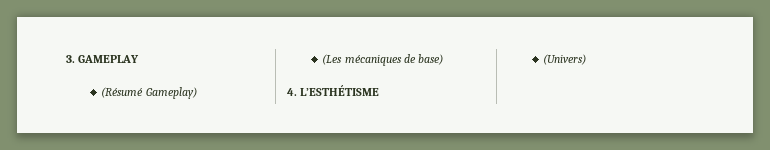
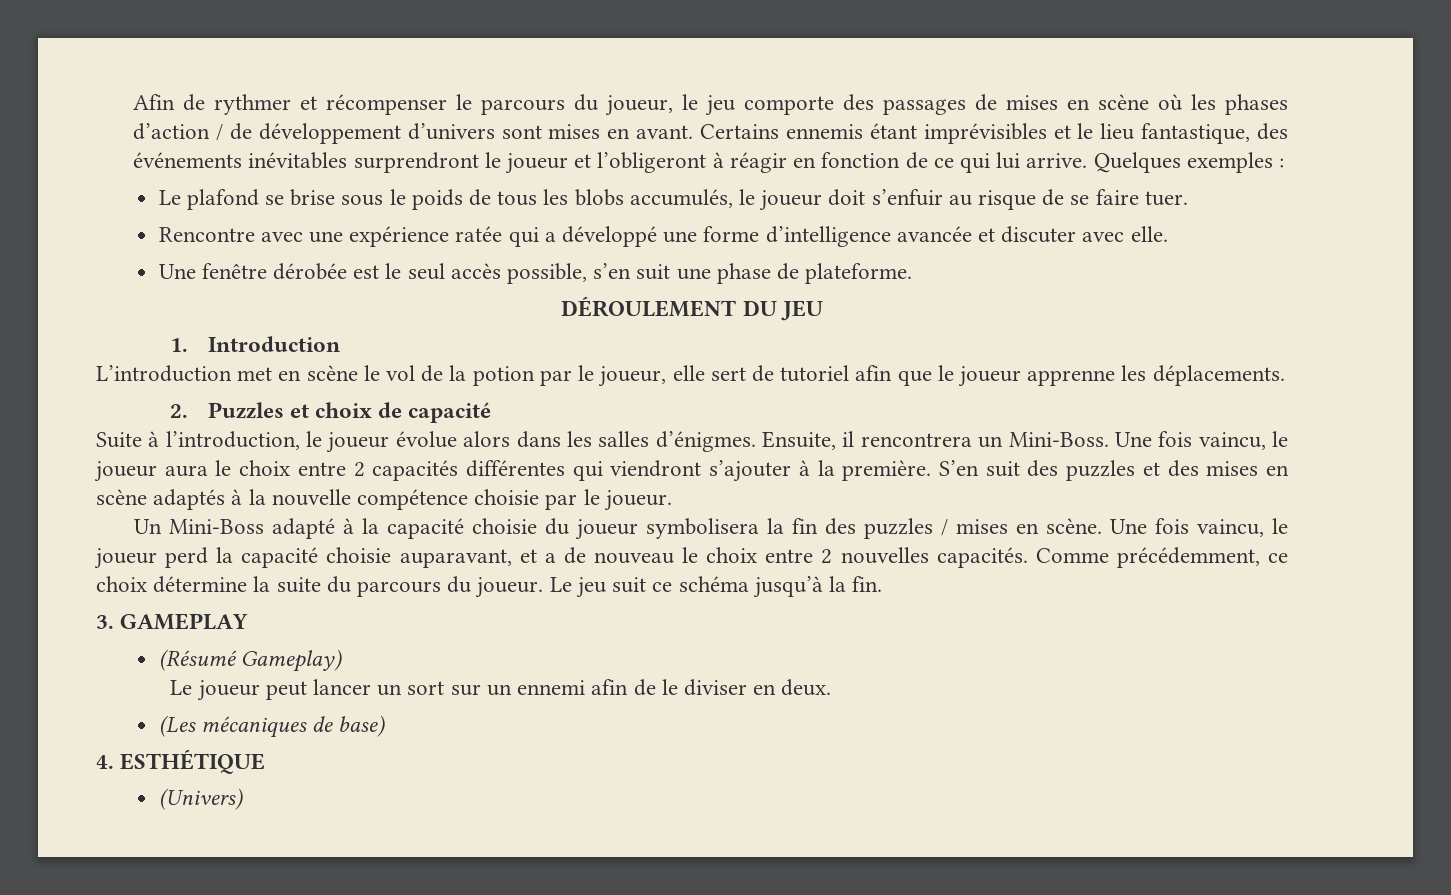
+ Afin de rythmer et récompenser le parcours du joueur, le jeu comporte des passages de mises en scène où les phases d’action / de développement d’univers sont mises en avant. Certains ennemis étant imprévisibles et le lieu fantastique, des événements inévitables surprendront le joueur et l’obligeront à réagir en fonction de ce qui lui arrive. Quelques exemples :
+ Le plafond se brise sous le poids de tous les blobs accumulés, le joueur doit s’enfuir au risque de se faire tuer.
+ Rencontre avec une expérience ratée qui a développé une forme d’intelligence avancée et discuter avec elle.
+ Une fenêtre dérobée est le seul accès possible, s’en suit une phase de plateforme.
+ DÉROULEMENT DU JEU
+ 1. Introduction
+ L’introduction met en scène le vol de la potion par le joueur, elle sert de tutoriel afin que le joueur apprenne les déplacements.
+ 2. Puzzles et choix de capacité
+ Suite à l’introduction, le joueur évolue alors dans les salles d’énigmes. Ensuite, il rencontrera un Mini-Boss. Une fois vaincu, le joueur aura le choix entre 2 capacités différentes qui viendront s’ajouter à la première. S’en suit des puzzles et des mises en scène adaptés à la nouvelle compétence choisie par le joueur.
+ Un Mini-Boss adapté à la capacité choisie du joueur symbolisera la fin des puzzles / mises en scène. Une fois vaincu, le joueur perd la capacité choisie auparavant, et a de nouveau le choix entre 2 nouvelles capacités. Comme précédemment, ce choix détermine la suite du parcours du joueur. Le jeu suit ce schéma jusqu’à la fin.
  3. GAMEPLAY
  (Résumé Gameplay)
+ Le joueur peut lancer un sort sur un ennemi afin de le diviser en deux.
- 4. L’ESTHÉTISME
+ 4. ESTHÉTIQUE

